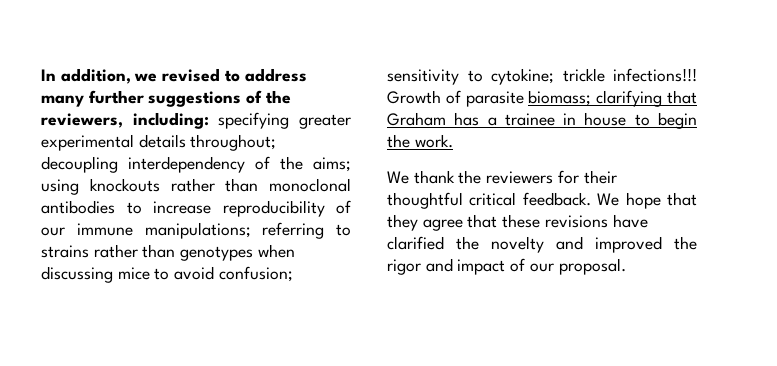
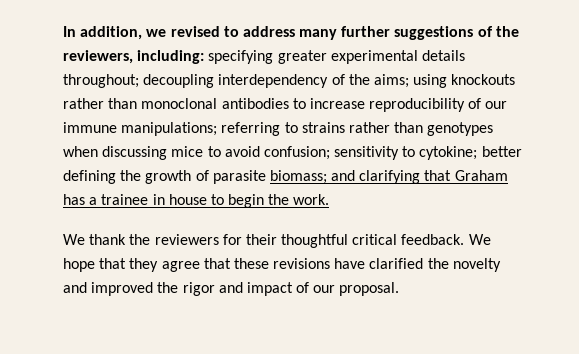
- trickle infections!!! Growth of parasite biomass;
+ better defining the growth of parasite biomass;
- clarifying that Graham has a trainee in house to begin the work.
+ and clarifying that Graham has a trainee in house to begin the work.

